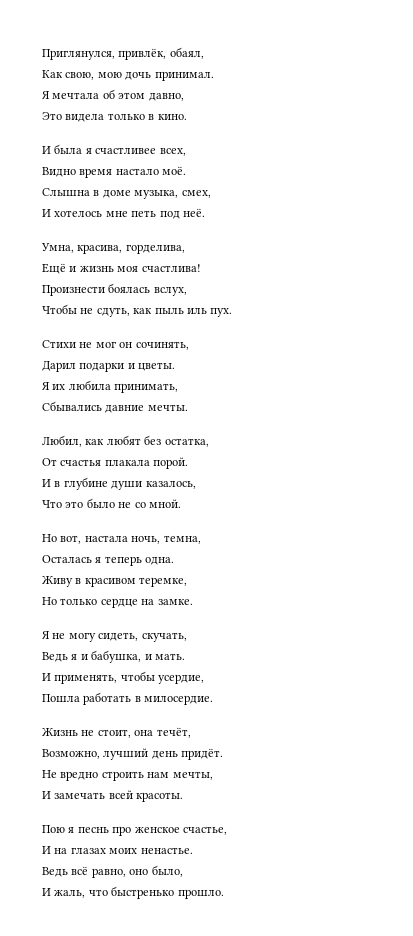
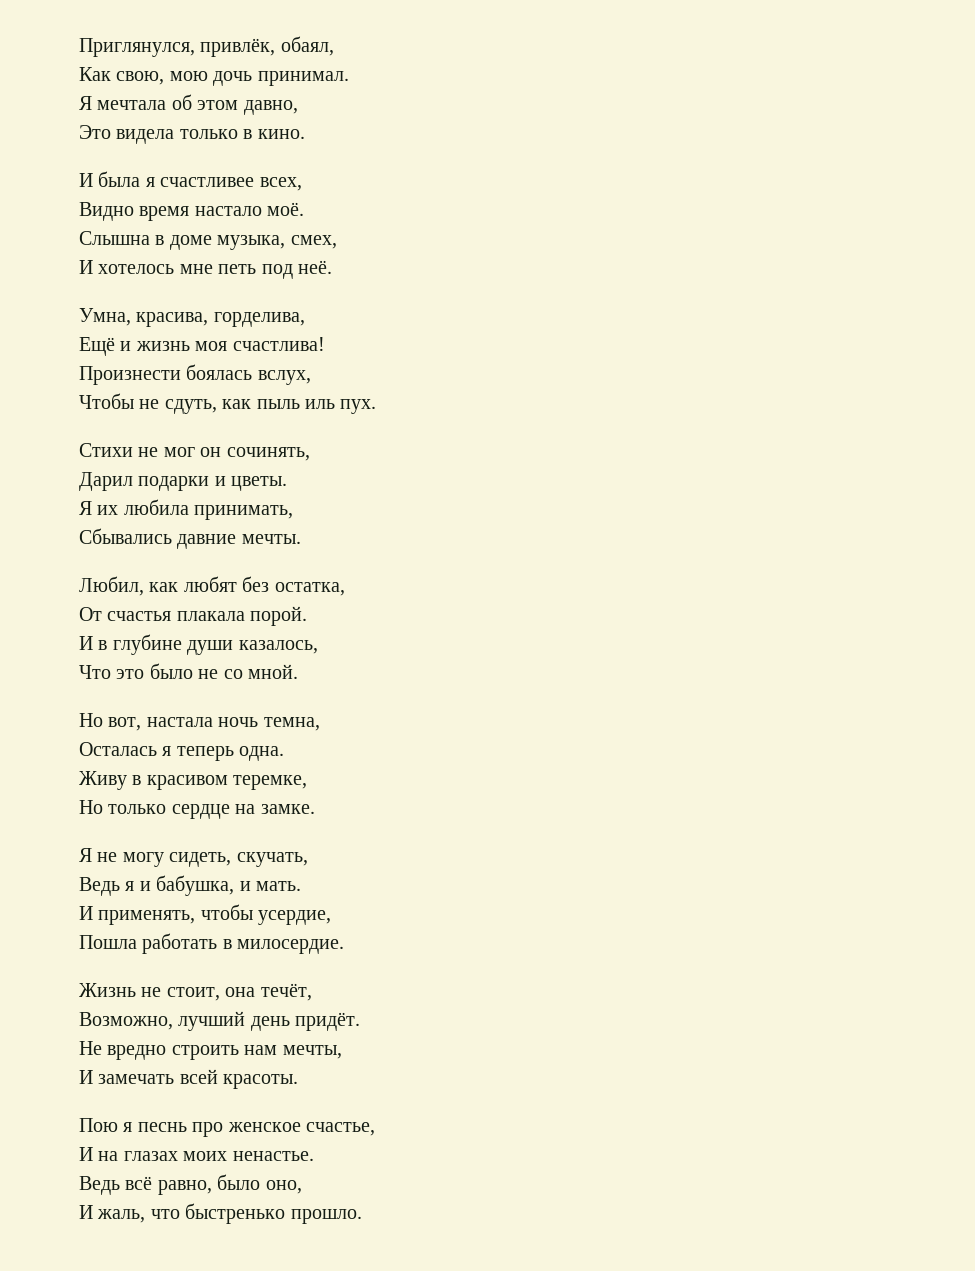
- Но вот, настала ночь, темна,
+ Но вот, настала ночь темна,
- Ведь всё равно, оно было,
+ Ведь всё равно, было оно,

